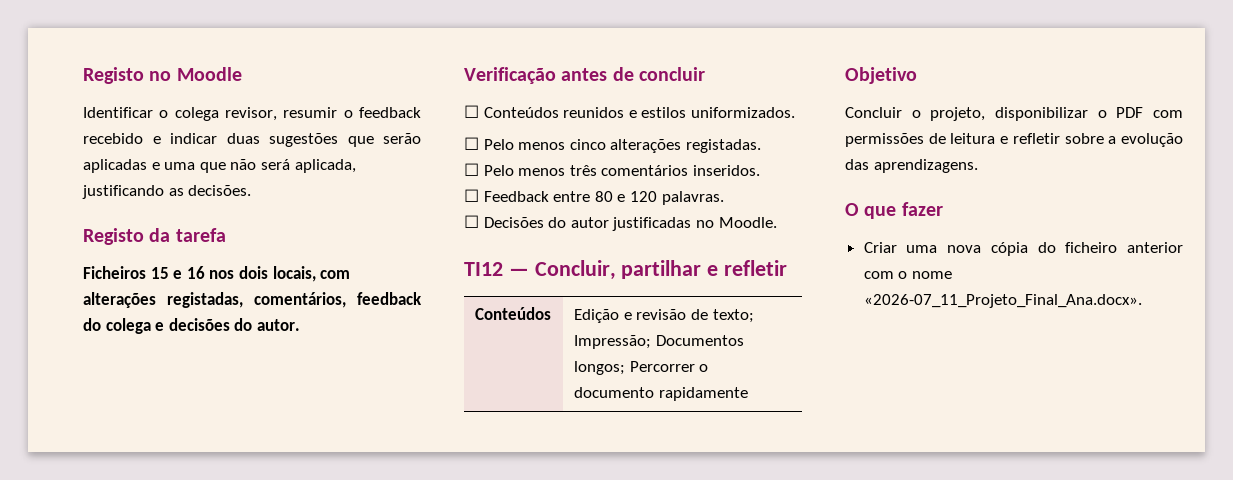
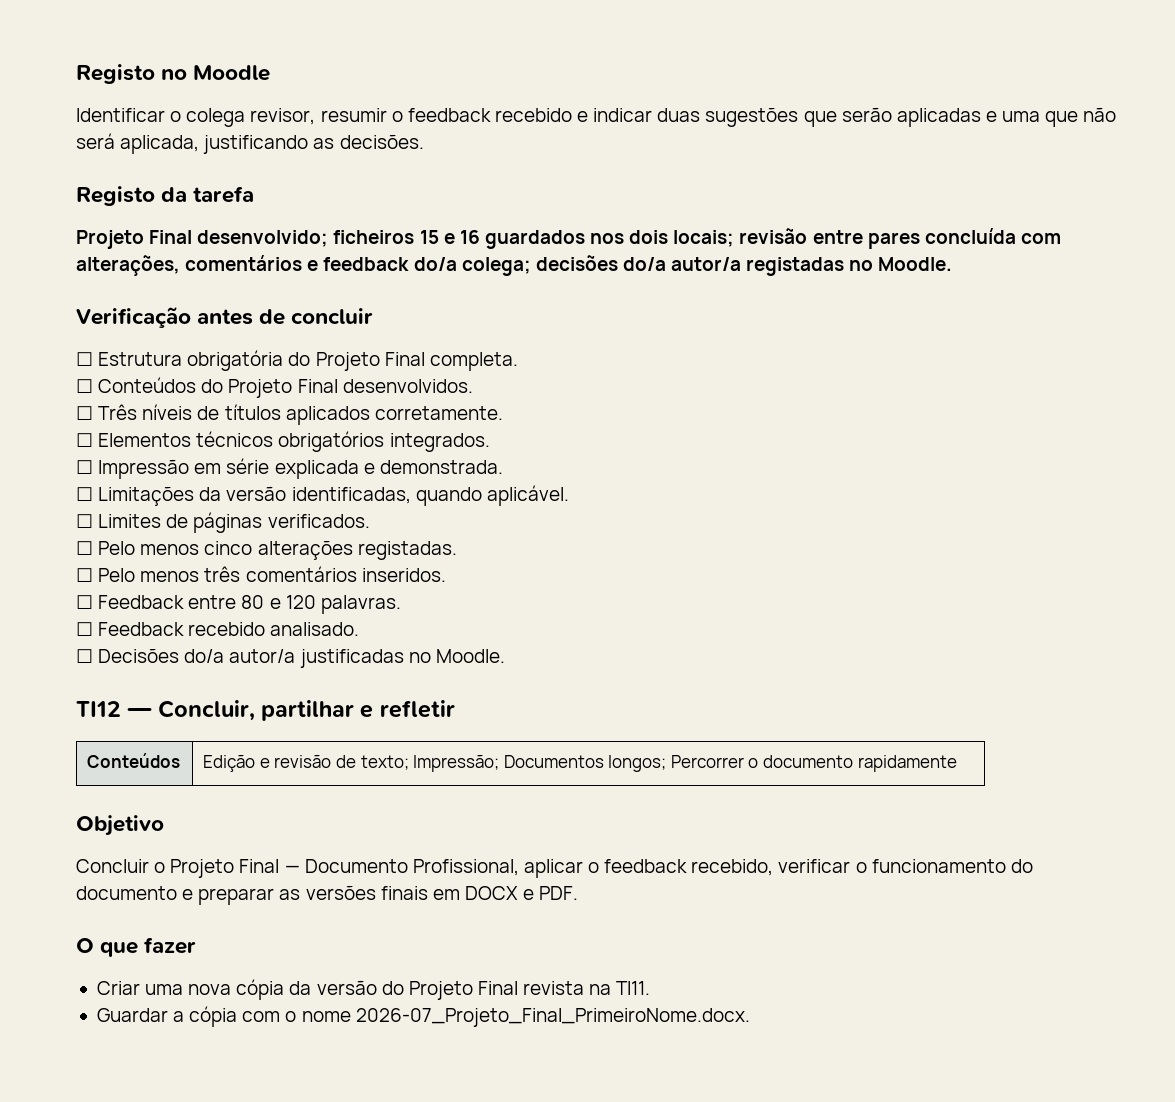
- Ficheiros 15 e 16 nos dois locais, com alterações registadas, comentários, feedback do colega e decisões do autor.
+ Projeto Final desenvolvido; ficheiros 15 e 16 guardados nos dois locais; revisão entre pares concluída com alterações, comentários e feedback do/a colega; decisões do/a autor/a registadas no Moodle.
  Verificação antes de concluir
- ☐ Conteúdos reunidos e estilos uniformizados.
+ ☐ Estrutura obrigatória do Projeto Final completa.
+ ☐ Conteúdos do Projeto Final desenvolvidos.
+ ☐ Três níveis de títulos aplicados corretamente.
+ ☐ Elementos técnicos obrigatórios integrados.
+ ☐ Impressão em série explicada e demonstrada.
+ ☐ Limitações da versão identificadas, quando aplicável.
+ ☐ Limites de páginas verificados.
+ ☐ Feedback recebido analisado.
- ☐ Decisões do autor justificadas no Moodle.
+ ☐ Decisões do/a autor/a justificadas no Moodle.
- Concluir o projeto, disponibilizar o PDF com permissões de leitura e refletir sobre a evolução das aprendizagens.
+ Concluir o Projeto Final — Documento Profissional, aplicar o feedback recebido, verificar o funcionamento do documento e preparar as versões finais em DOCX e PDF.
- Criar uma nova cópia do ficheiro anterior com o nome «2026-07_11_Projeto_Final_Ana.docx».
+ Criar uma nova cópia da versão do Projeto Final revista na TI11.
+ Guardar a cópia com o nome 2026-07_Projeto_Final_PrimeiroNome.docx.

